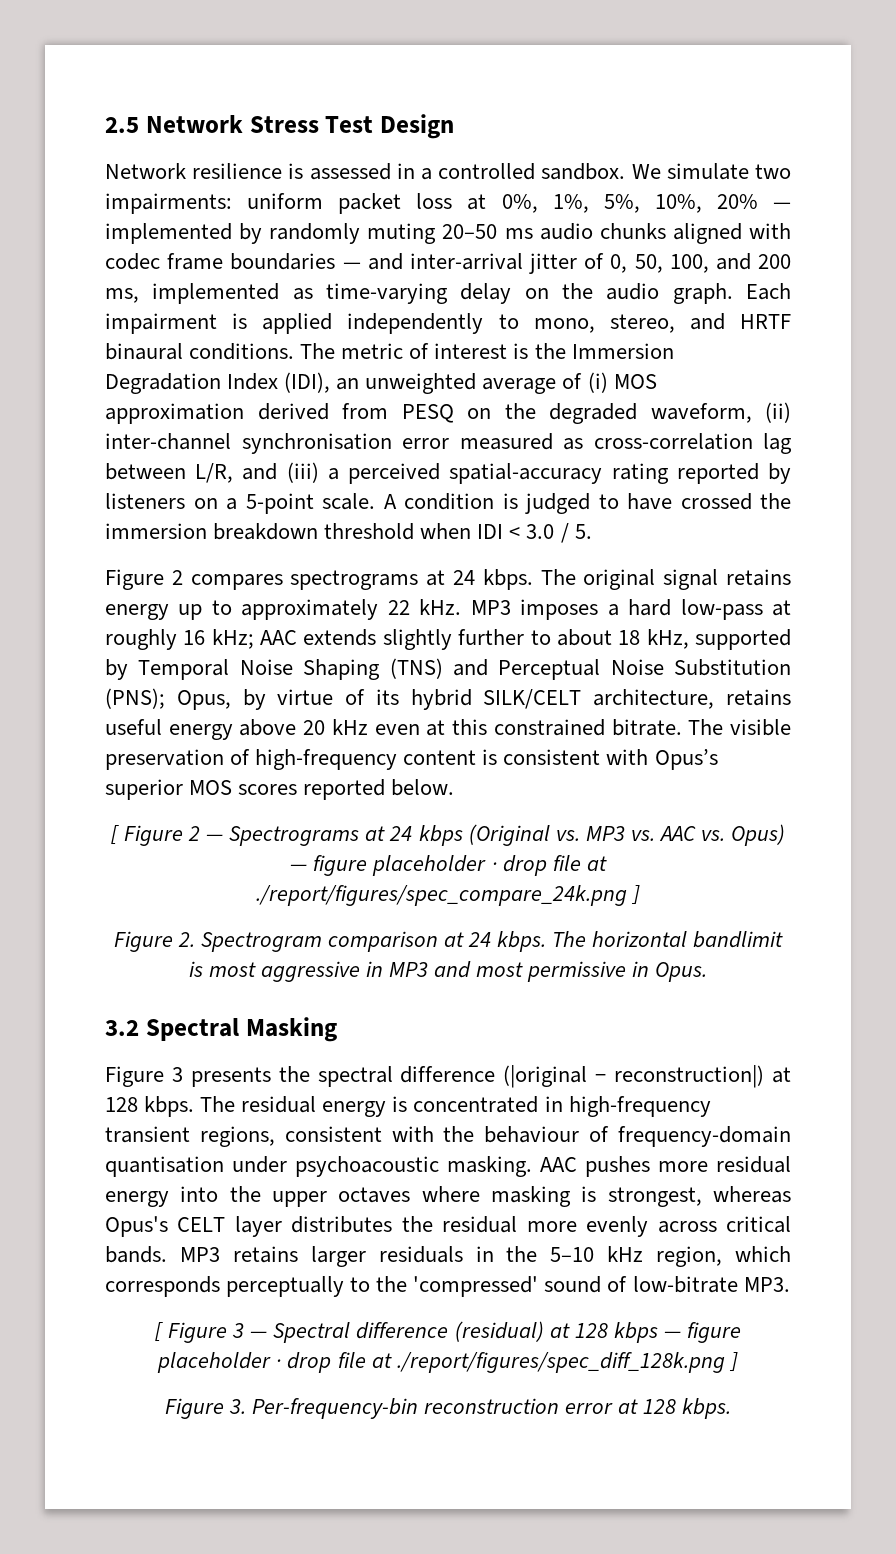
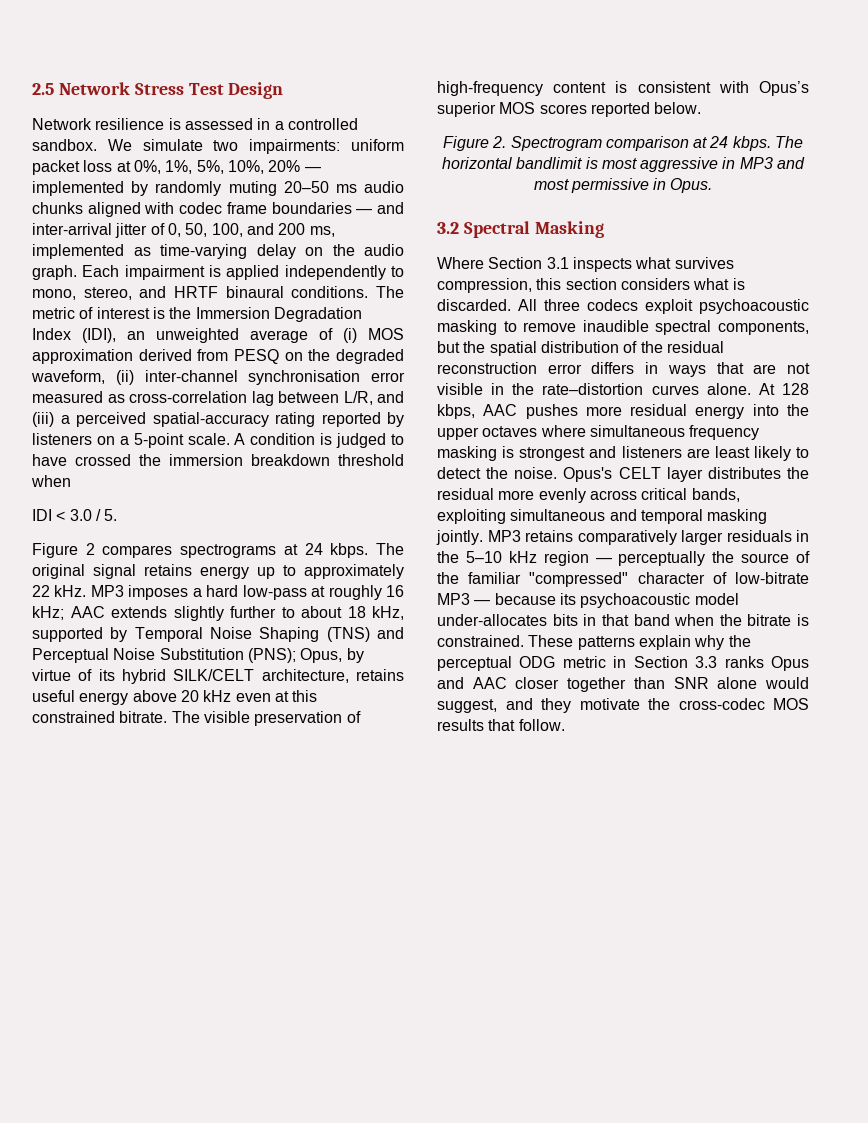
- A condition is judged to have crossed the immersion breakdown threshold when IDI < 3.0 / 5.
+ A condition is judged to have crossed the immersion breakdown threshold when
+ IDI < 3.0 / 5.
- [ Figure 2 — Spectrograms at 24 kbps (Original vs. MP3 vs. AAC vs. Opus) — figure placeholder · drop file at ./report/figures/spec_compare_24k.png ]
- Figure 3 presents the spectral difference (|original − reconstruction|) at 128 kbps. The residual energy is concentrated in high-frequency transient regions, consistent with the behaviour of frequency-domain quantisation under psychoacoustic masking. AAC pushes more residual energy into the upper octaves where masking is strongest, whereas Opus's CELT layer distributes the residual more evenly across critical bands.
+ Where Section 3.1 inspects what survives compression, this section considers what is discarded. All three codecs exploit psychoacoustic masking to remove inaudible spectral components, but the spatial distribution of the residual reconstruction error differs in ways that are not visible in the rate–distortion curves alone. At 128 kbps, AAC pushes more residual energy into the upper octaves where simultaneous frequency masking is strongest and listeners are least likely to detect the noise. Opus's CELT layer distributes the residual more evenly across critical bands, exploiting simultaneous and temporal masking jointly.
- MP3 retains larger residuals in the 5–10 kHz region, which corresponds perceptually to the 'compressed' sound of low-bitrate MP3.
- [ Figure 3 — Spectral difference (residual) at 128 kbps — figure placeholder · drop file at ./report/figures/spec_diff_128k.png ]
- Figure 3. Per-frequency-bin reconstruction error at 128 kbps.
+ MP3 retains comparatively larger residuals in the 5–10 kHz region — perceptually the source of the familiar "compressed" character of low-bitrate MP3 — because its psychoacoustic model under-allocates bits in that band when the bitrate is constrained. These patterns explain why the perceptual ODG metric in Section 3.3 ranks Opus and AAC closer together than SNR alone would suggest, and they motivate the cross-codec MOS results that follow.

